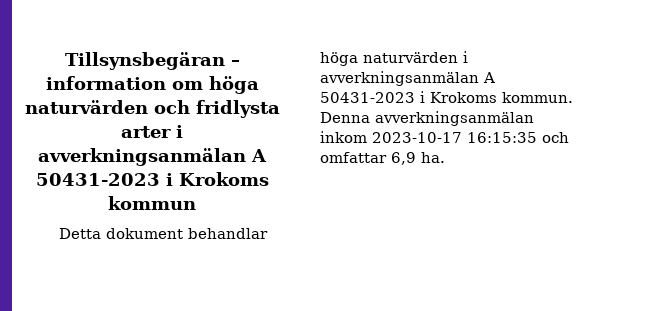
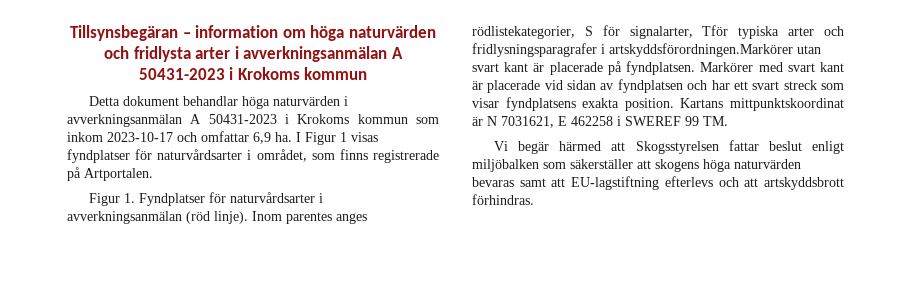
- Detta dokument behandlar höga naturvärden i avverkningsanmälan A 50431-2023 i Krokoms kommun. Denna avverkningsanmälan inkom 2023-10-17 16:15:35 och omfattar 6,9 ha.
+ Detta dokument behandlar höga naturvärden i avverkningsanmälan A 50431-2023 i Krokoms kommun som inkom 2023-10-17 och omfattar 6,9 ha.
+ I Figur 1 visas fyndplatser för naturvårdsarter i området, som finns registrerade på Artportalen.
+ Figur 1. Fyndplatser för naturvårdsarter i avverkningsanmälan (röd linje). Inom parentes anges rödlistekategorier, S för signalarter, Tför typiska arter och fridlysningsparagrafer i artskyddsförordningen.Markörer utan svart kant är placerade på fyndplatsen. Markörer med svart kant är placerade vid sidan av fyndplatsen och har ett svart streck som visar fyndplatsens exakta position. Kartans mittpunktskoordinat är N 7031621, E 462258 i SWEREF 99 TM.
+ Vi begär härmed att Skogsstyrelsen fattar beslut enligt miljöbalken som säkerställer att skogens höga naturvärden bevaras samt att EU-lagstiftning efterlevs och att artskyddsbrott förhindras.

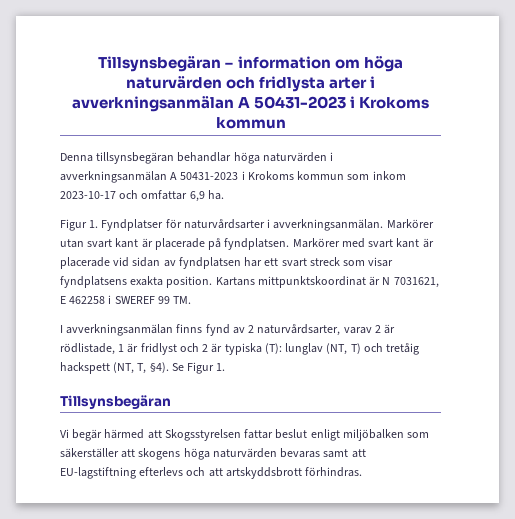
- Detta dokument behandlar höga naturvärden i avverkningsanmälan A 50431-2023 i Krokoms kommun som inkom 2023-10-17 och omfattar 6,9 ha. I Figur 1 visas fyndplatser för naturvårdsarter i området, som finns registrerade på Artportalen.
+ Denna tillsynsbegäran behandlar höga naturvärden i avverkningsanmälan A 50431-2023 i Krokoms kommun som inkom 2023-10-17 och omfattar 6,9 ha.
- Figur 1. Fyndplatser för naturvårdsarter i avverkningsanmälan (röd linje). Inom parentes anges rödlistekategorier, S för signalarter, Tför typiska arter och fridlysningsparagrafer i artskyddsförordningen.Markörer utan svart kant är placerade på fyndplatsen.
+ Figur 1. Fyndplatser för naturvårdsarter i avverkningsanmälan. Markörer utan svart kant är placerade på fyndplatsen.
- Markörer med svart kant är placerade vid sidan av fyndplatsen och har ett svart streck som visar fyndplatsens exakta position.
+ Markörer med svart kant är placerade vid sidan av fyndplatsen har ett svart streck som visar fyndplatsens exakta position.
+ I avverkningsanmälan finns fynd av 2 naturvårdsarter, varav 2 är rödlistade, 1 är fridlyst och 2 är typiska (T): lunglav (NT, T) och tretåig hackspett (NT, T, §4). Se Figur 1.
+ Tillsynsbegäran

